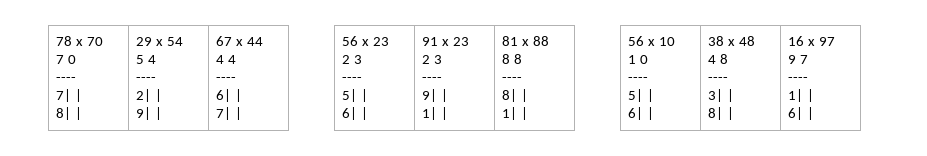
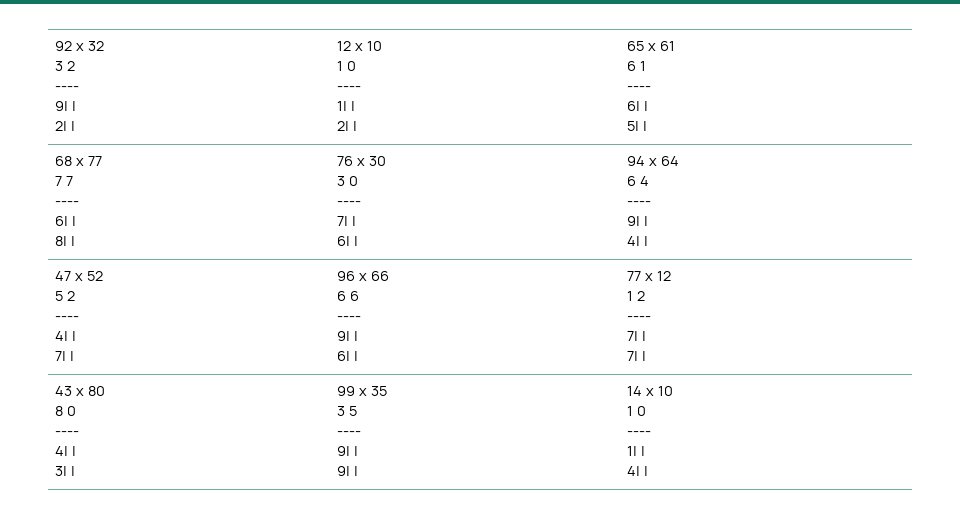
- 78 x 70
- 7 0
+ 92 x 32
+ 3 2
+ ----
+ 9| |
+ 2| | | 12 x 10
+ 1 0
+ ----
+ 1| |
+ 2| | | 65 x 61
+ 6 1
+ ----
+ 6| |
+ 5| |
+ 68 x 77
+ 7 7
+ ----
+ 6| |
+ 8| | | 76 x 30
+ 3 0
  ----
  7| |
- 8| | | 29 x 54
- 5 4
- ----
- 2| |
- 9| | | 67 x 44
- 4 4
- ----
- 6| |
- 7| |
- 56 x 23
- 2 3
- ----
- 5| |
- 6| | | 91 x 23
- 2 3
+ 6| | | 94 x 64
+ 6 4
  ----
  9| |
- 1| | | 81 x 88
- 8 8
+ 4| |
+ 47 x 52
+ 5 2
  ----
- 8| |
- 1| |
- 56 x 10
+ 4| |
+ 7| | | 96 x 66
+ 6 6
+ ----
+ 9| |
+ 6| | | 77 x 12
+ 1 2
+ ----
+ 7| |
+ 7| |
+ 43 x 80
+ 8 0
+ ----
+ 4| |
+ 3| | | 99 x 35
+ 3 5
+ ----
+ 9| |
+ 9| | | 14 x 10
  1 0
  ----
- 5| |
- 6| | | 38 x 48
- 4 8
- ----
- 3| |
- 8| | | 16 x 97
- 9 7
- ----
  1| |
- 6| |
+ 4| |

